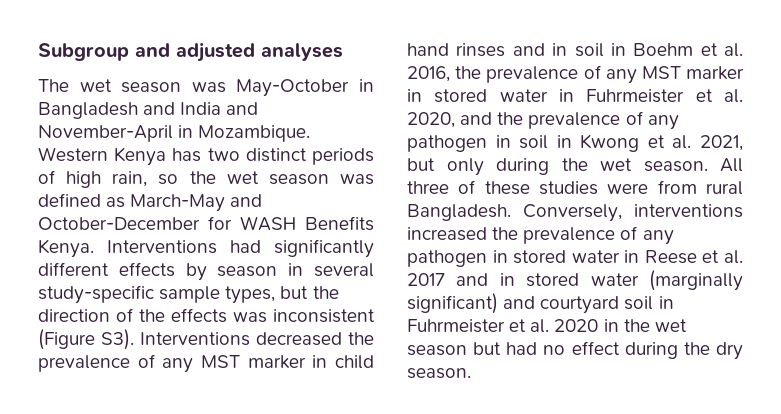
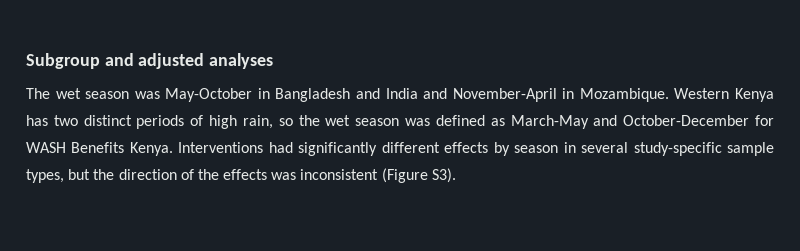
- Interventions had significantly different effects by season in several study-specific sample types, but the direction of the effects was inconsistent (Figure S3). Interventions decreased the prevalence of any MST marker in child hand rinses and in soil in Boehm et al. 2016, the prevalence of any MST marker in stored water in Fuhrmeister et al. 2020, and the prevalence of any pathogen in soil in Kwong et al. 2021, but only during the wet season. All three of these studies were from rural Bangladesh. Conversely, interventions increased the prevalence of any pathogen in stored water in Reese et al. 2017 and in stored water (marginally significant) and courtyard soil in Fuhrmeister et al. 2020 in the wet season but had no effect during the dry season.
+ Interventions had significantly different effects by season in several study-specific sample types, but the direction of the effects was inconsistent (Figure S3).

